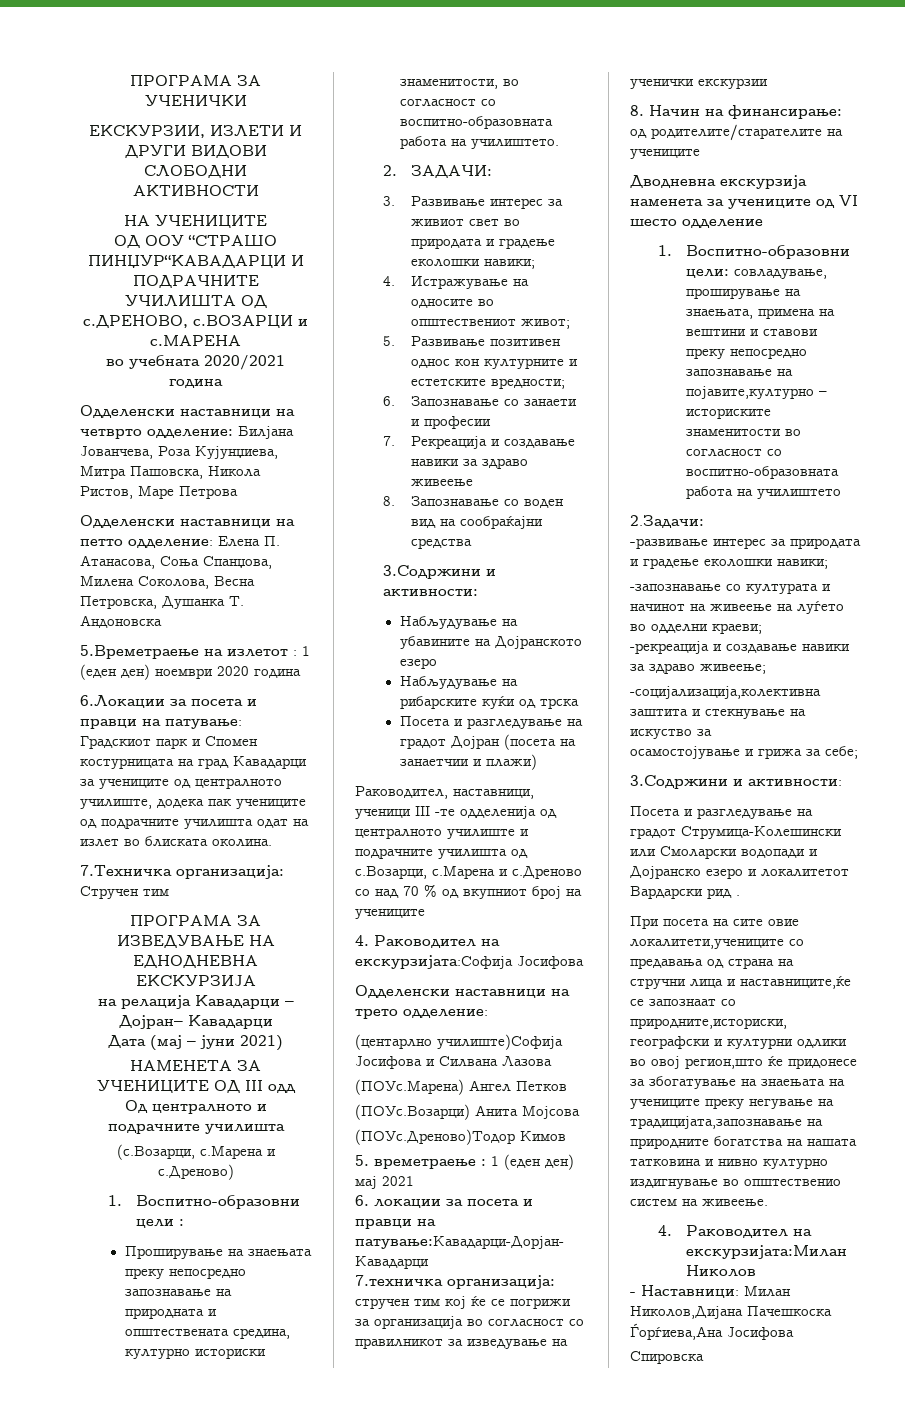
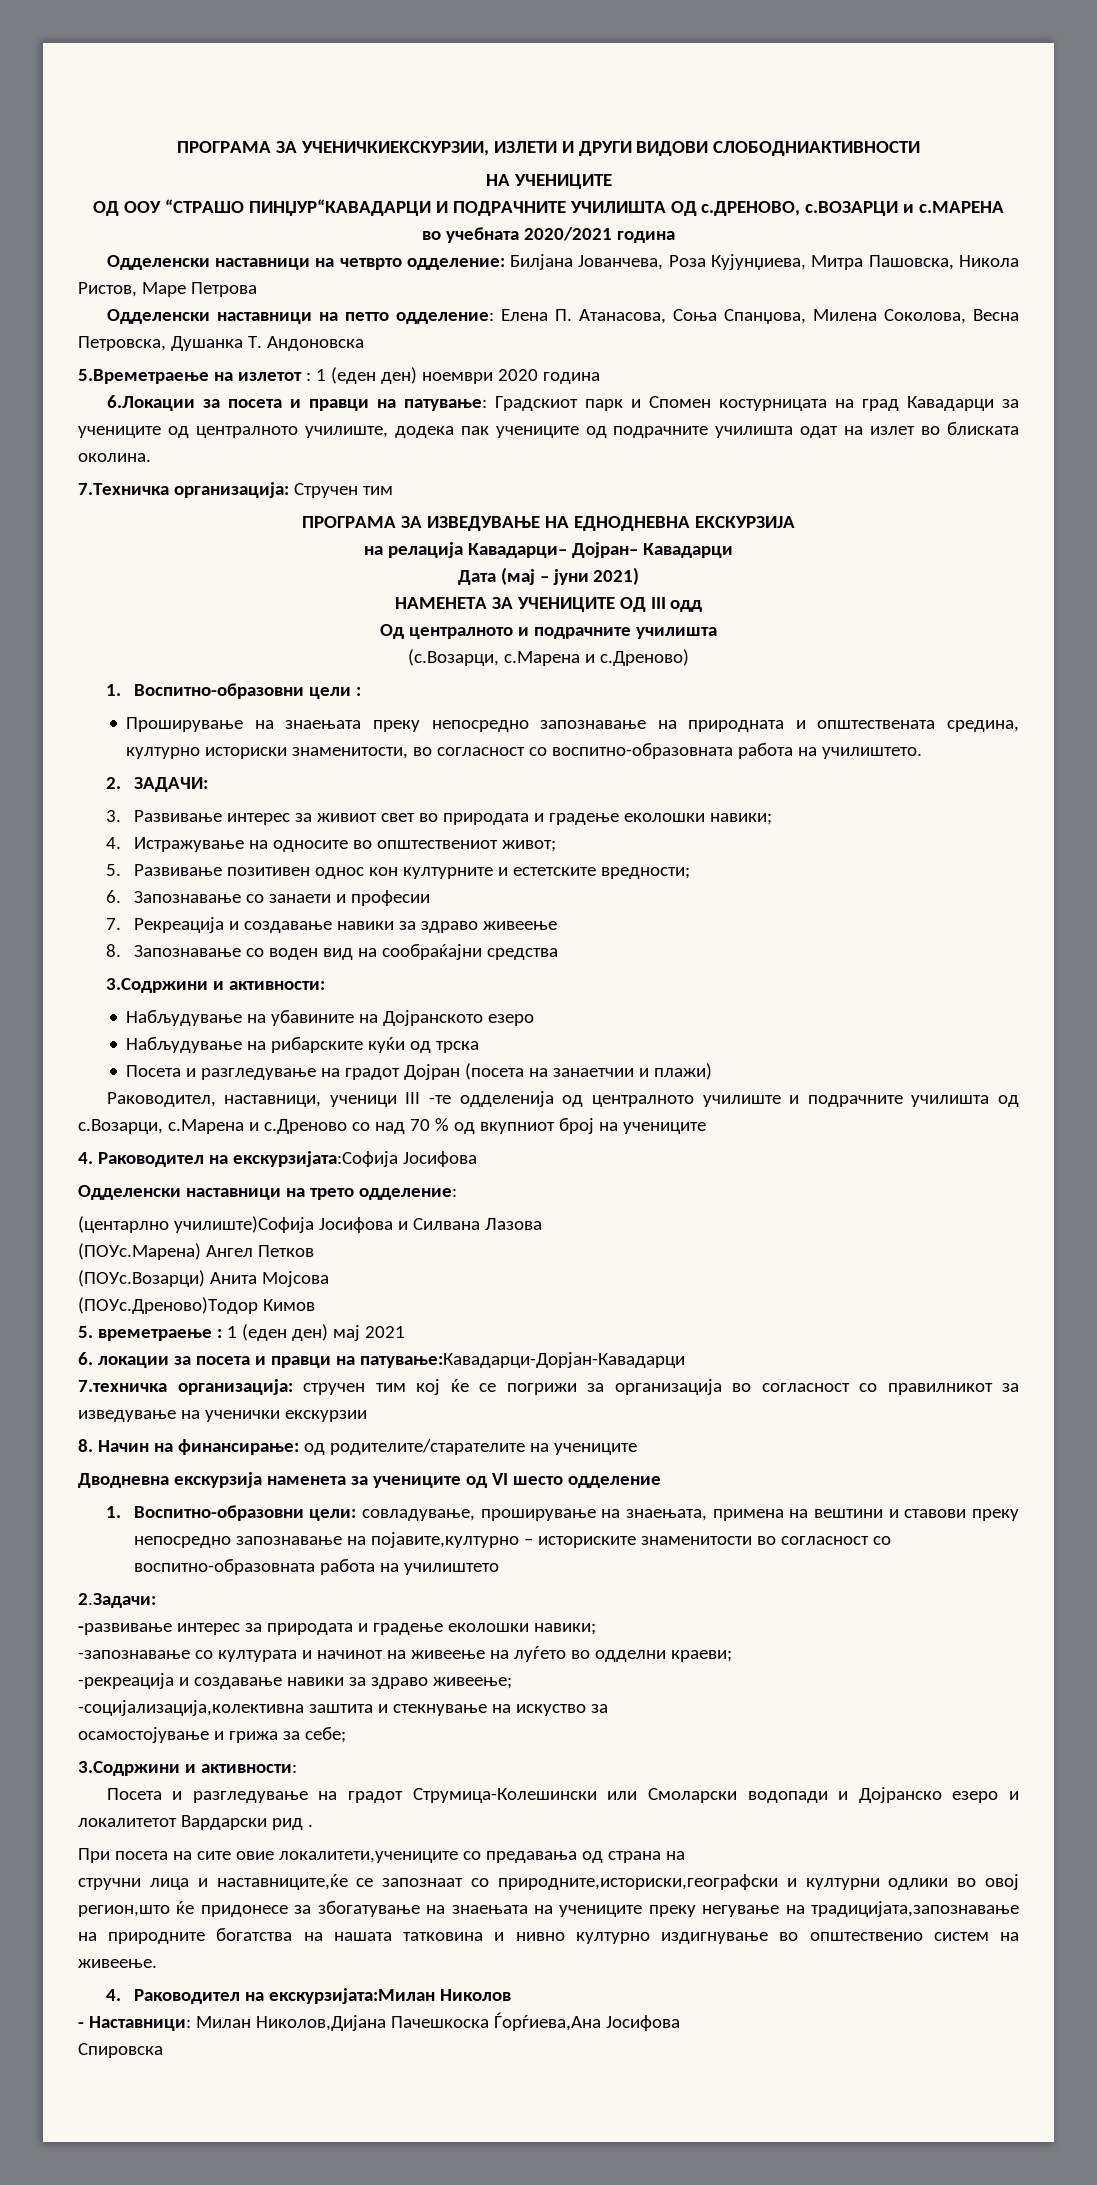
- ПРОГРАМА ЗА УЧЕНИЧКИ
- ЕКСКУРЗИИ, ИЗЛЕТИ И ДРУГИ ВИДОВИ СЛОБОДНИ АКТИВНОСТИ
+ ПРОГРАМА ЗА УЧЕНИЧКИЕКСКУРЗИИ, ИЗЛЕТИ И ДРУГИ ВИДОВИ СЛОБОДНИАКТИВНОСТИ
- на релација Кавадарци – Дојран– Кавадарци
+ на релација Кавадарци– Дојран– Кавадарци

